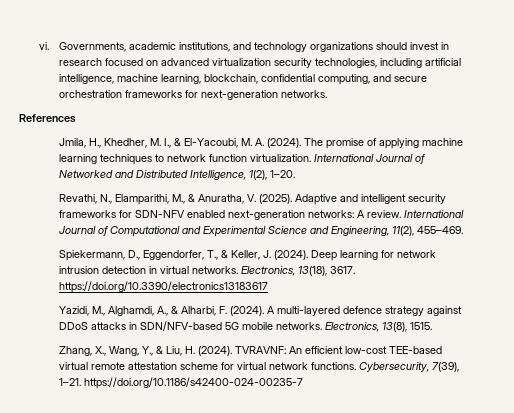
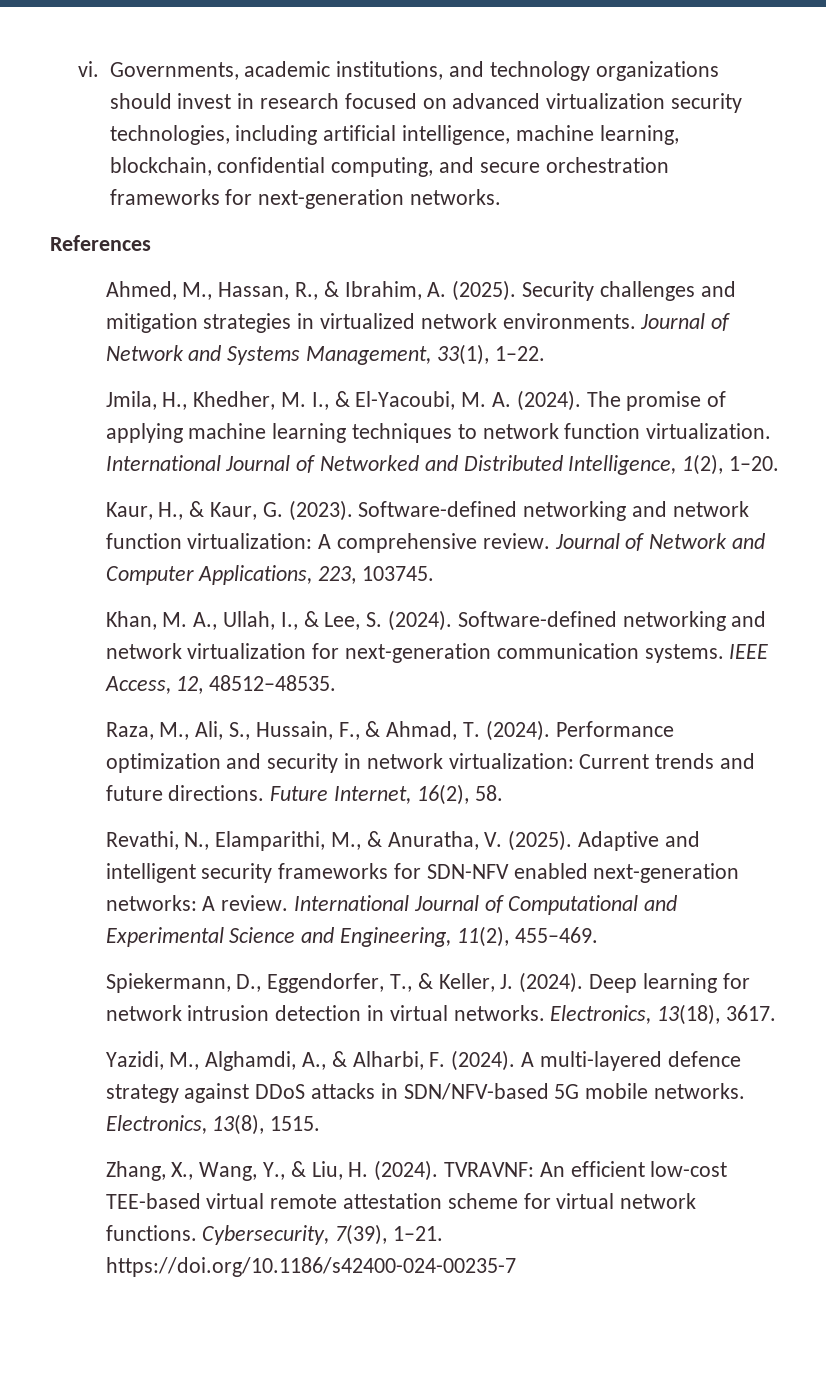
+ Ahmed, M., Hassan, R., & Ibrahim, A. (2025). Security challenges and mitigation strategies in virtualized network environments. Journal of Network and Systems Management, 33(1), 1–22.
+ Kaur, H., & Kaur, G. (2023). Software-defined networking and network function virtualization: A comprehensive review. Journal of Network and Computer Applications, 223, 103745.
+ Khan, M. A., Ullah, I., & Lee, S. (2024). Software-defined networking and network virtualization for next-generation communication systems. IEEE Access, 12, 48512–48535.
+ Raza, M., Ali, S., Hussain, F., & Ahmad, T. (2024). Performance optimization and security in network virtualization: Current trends and future directions. Future Internet, 16(2), 58.
- Electronics, 13(18), 3617. https://doi.org/10.3390/electronics13183617
+ Electronics, 13(18), 3617.

